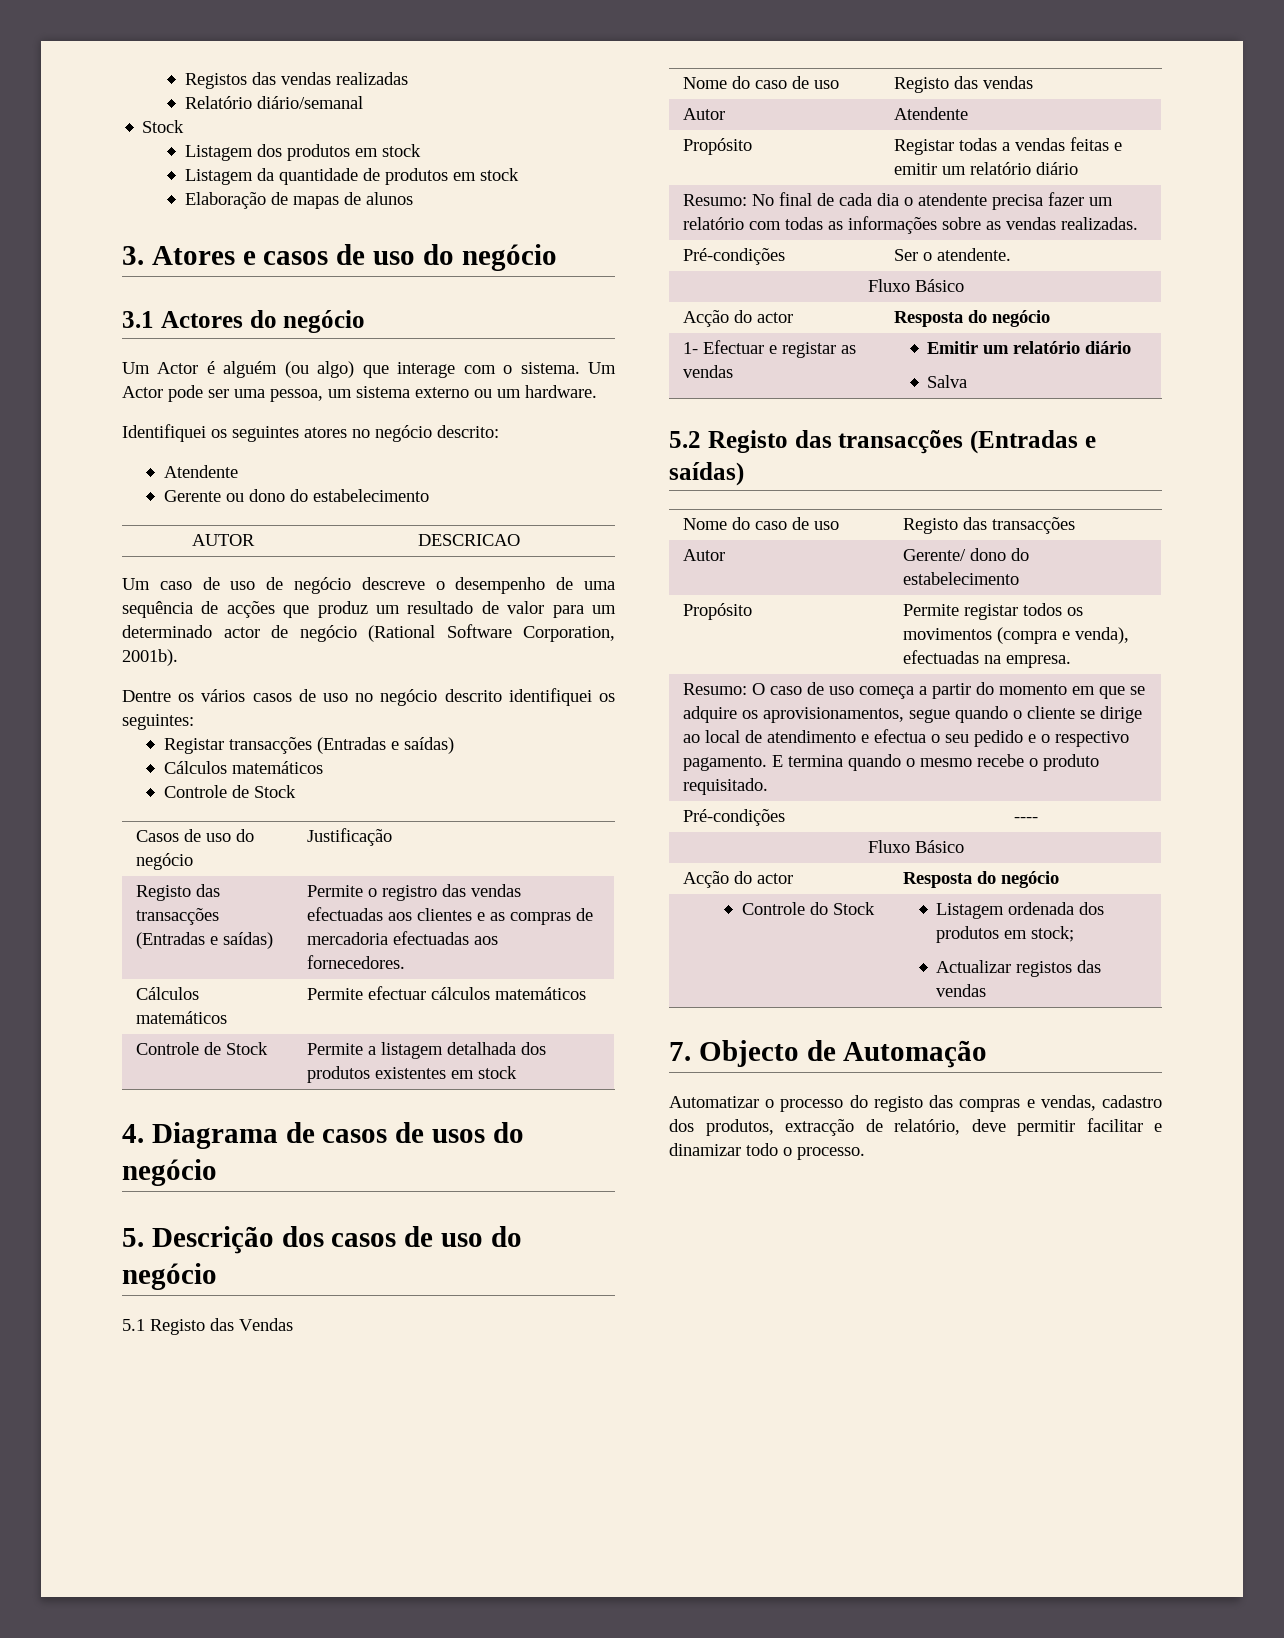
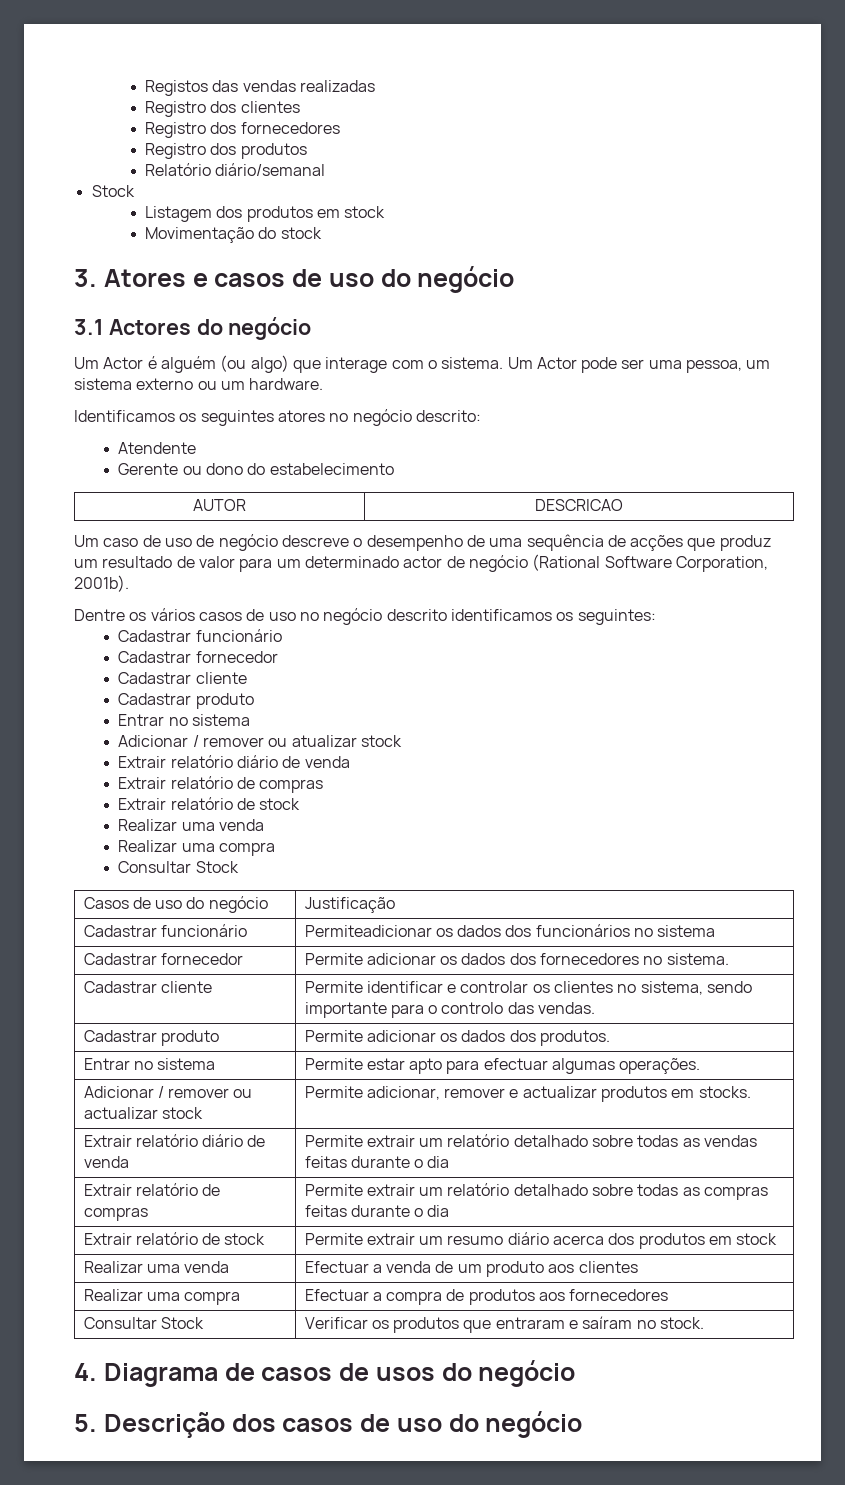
+ Registro dos clientes
+ Registro dos fornecedores
+ Registro dos produtos
- Listagem da quantidade de produtos em stock
- Elaboração de mapas de alunos
+ Movimentação do stock
- Identifiquei os seguintes atores no negócio descrito:
+ Identificamos os seguintes atores no negócio descrito:
- Dentre os vários casos de uso no negócio descrito identifiquei os seguintes:
- Registar transacções (Entradas e saídas)
- Cálculos matemáticos
- Controle de Stock
+ Dentre os vários casos de uso no negócio descrito identificamos os seguintes:
+ Cadastrar funcionário
+ Cadastrar fornecedor
+ Cadastrar cliente
+ Cadastrar produto
+ Entrar no sistema
+ Adicionar / remover ou atualizar stock
+ Extrair relatório diário de venda
+ Extrair relatório de compras
+ Extrair relatório de stock
+ Realizar uma venda
+ Realizar uma compra
+ Consultar Stock
- Registo das transacções (Entradas e saídas) | Permite o registro das vendas efectuadas aos clientes e as compras de mercadoria efectuadas aos fornecedores.
- Cálculos matemáticos | Permite efectuar cálculos matemáticos
- Controle de Stock | Permite a listagem detalhada dos produtos existentes em stock
+ Cadastrar funcionário | Permiteadicionar os dados dos funcionários no sistema
+ Cadastrar fornecedor | Permite adicionar os dados dos fornecedores no sistema.
+ Cadastrar cliente | Permite identificar e controlar os clientes no sistema, sendo importante para o controlo das vendas.
+ Cadastrar produto | Permite adicionar os dados dos produtos.
+ Entrar no sistema | Permite estar apto para efectuar algumas operações.
+ Adicionar / remover ou actualizar stock | Permite adicionar, remover e actualizar produtos em stocks.
+ Extrair relatório diário de venda | Permite extrair um relatório detalhado sobre todas as vendas feitas durante o dia
+ Extrair relatório de compras | Permite extrair um relatório detalhado sobre todas as compras feitas durante o dia
+ Extrair relatório de stock | Permite extrair um resumo diário acerca dos produtos em stock
+ Realizar uma venda | Efectuar a venda de um produto aos clientes
+ Realizar uma compra | Efectuar a compra de produtos aos fornecedores
+ Consultar Stock | Verificar os produtos que entraram e saíram no stock.
- 5.1 Registo das Vendas
- Nome do caso de uso | Registo das vendas
- Autor | Atendente
- Propósito | Registar todas a vendas feitas e emitir um relatório diário
- Resumo: No final de cada dia o atendente precisa fazer um relatório com todas as informações sobre as vendas realizadas.
- Pré-condições | Ser o atendente.
- Fluxo Básico
- Acção do actor | Resposta do negócio
- 1- Efectuar e registar as vendas | Emitir um relatório diário
- Salva
- 5.2 Registo das transacções (Entradas e saídas)
- Nome do caso de uso | Registo das transacções
- Autor | Gerente/ dono do estabelecimento
- Propósito | Permite registar todos os movimentos (compra e venda), efectuadas na empresa.
- Resumo: O caso de uso começa a partir do momento em que se adquire os aprovisionamentos, segue quando o cliente se dirige ao local de atendimento e efectua o seu pedido e o respectivo pagamento. E termina quando o mesmo recebe o produto requisitado.
- Pré-condições | ----
- Fluxo Básico
- Acção do actor | Resposta do negócio
- Controle do Stock | Listagem ordenada dos produtos em stock;
- Actualizar registos das vendas
- 7. Objecto de Automação
- Automatizar o processo do registo das compras e vendas, cadastro dos produtos, extracção de relatório, deve permitir facilitar e dinamizar todo o processo.

